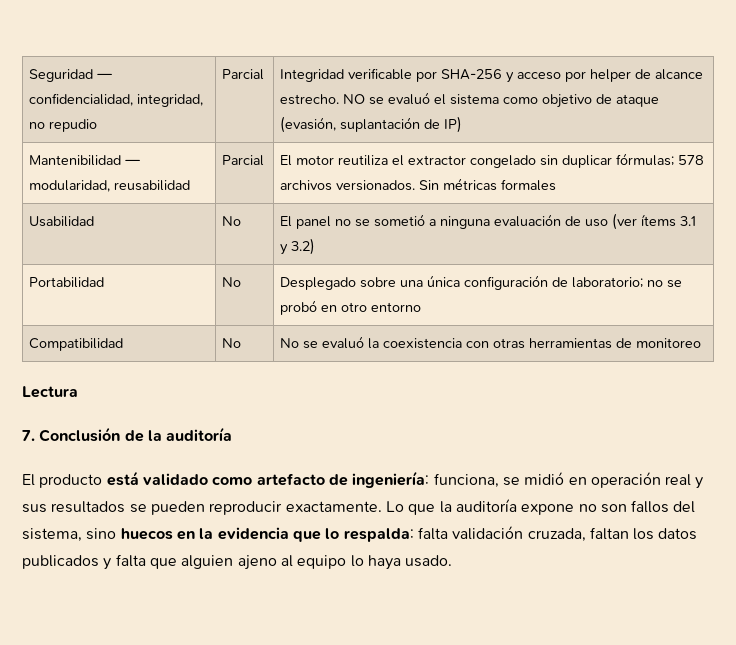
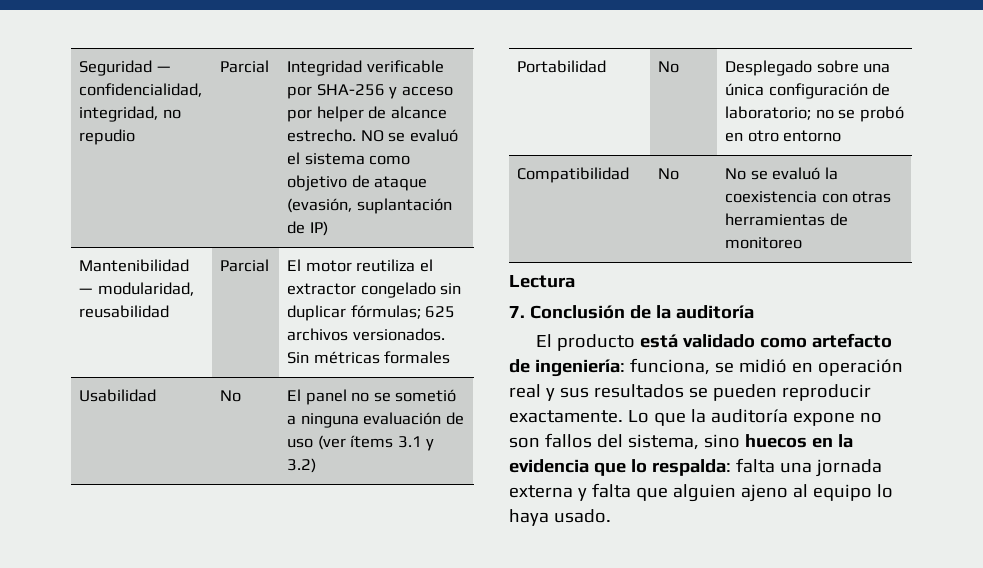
- Mantenibilidad — modularidad, reusabilidad | Parcial | El motor reutiliza el extractor congelado sin duplicar fórmulas; 578 archivos versionados. Sin métricas formales
+ Mantenibilidad — modularidad, reusabilidad | Parcial | El motor reutiliza el extractor congelado sin duplicar fórmulas; 625 archivos versionados. Sin métricas formales
- Lo que la auditoría expone no son fallos del sistema, sino huecos en la evidencia que lo respalda: falta validación cruzada, faltan los datos publicados y falta que alguien ajeno al equipo lo haya usado.
+ Lo que la auditoría expone no son fallos del sistema, sino huecos en la evidencia que lo respalda: falta una jornada externa y falta que alguien ajeno al equipo lo haya usado.

